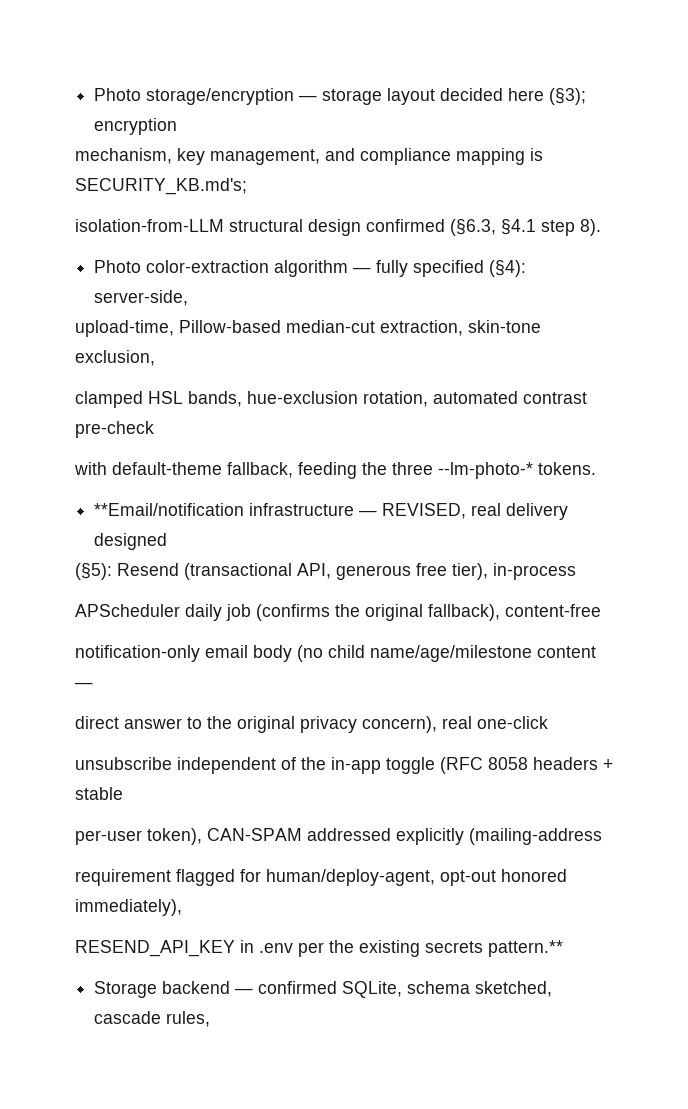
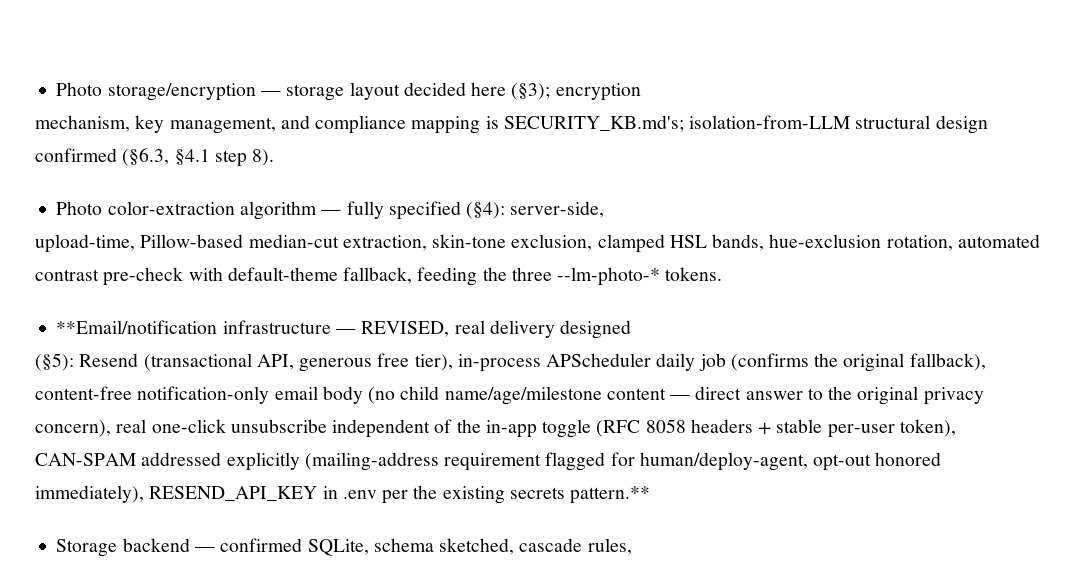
- mechanism, key management, and compliance mapping is SECURITY_KB.md's;
- isolation-from-LLM structural design confirmed (§6.3, §4.1 step 8).
+ mechanism, key management, and compliance mapping is SECURITY_KB.md's; isolation-from-LLM structural design confirmed (§6.3, §4.1 step 8).
- upload-time, Pillow-based median-cut extraction, skin-tone exclusion,
- clamped HSL bands, hue-exclusion rotation, automated contrast pre-check
- with default-theme fallback, feeding the three --lm-photo-* tokens.
+ upload-time, Pillow-based median-cut extraction, skin-tone exclusion, clamped HSL bands, hue-exclusion rotation, automated contrast pre-check with default-theme fallback, feeding the three --lm-photo-* tokens.
- Resend (transactional API, generous free tier), in-process
- APScheduler daily job (confirms the original fallback), content-free
- notification-only email body (no child name/age/milestone content —
- direct answer to the original privacy concern), real one-click
- unsubscribe independent of the in-app toggle (RFC 8058 headers + stable
- per-user token), CAN-SPAM addressed explicitly (mailing-address
- requirement flagged for human/deploy-agent, opt-out honored immediately),
- RESEND_API_KEY in .env per the existing secrets pattern.**
+ Resend (transactional API, generous free tier), in-process APScheduler daily job (confirms the original fallback), content-free notification-only email body (no child name/age/milestone content — direct answer to the original privacy concern), real one-click unsubscribe independent of the in-app toggle (RFC 8058 headers + stable per-user token), CAN-SPAM addressed explicitly (mailing-address requirement flagged for human/deploy-agent, opt-out honored immediately), RESEND_API_KEY in .env per the existing secrets pattern.**

